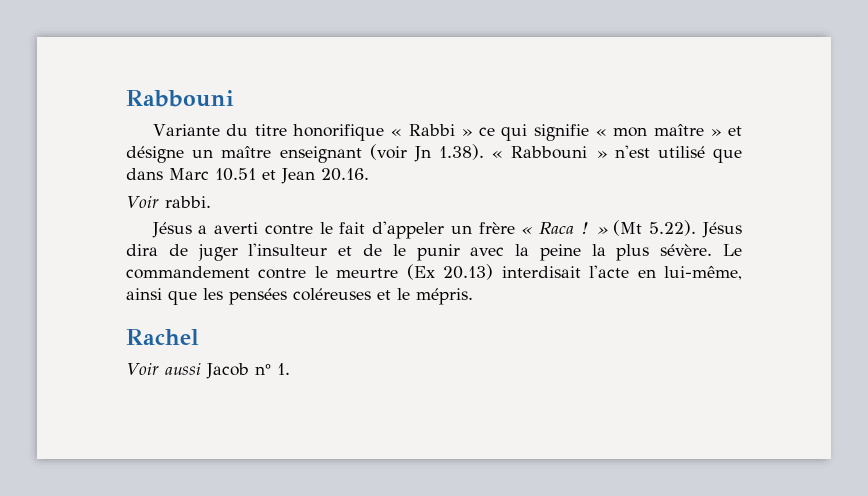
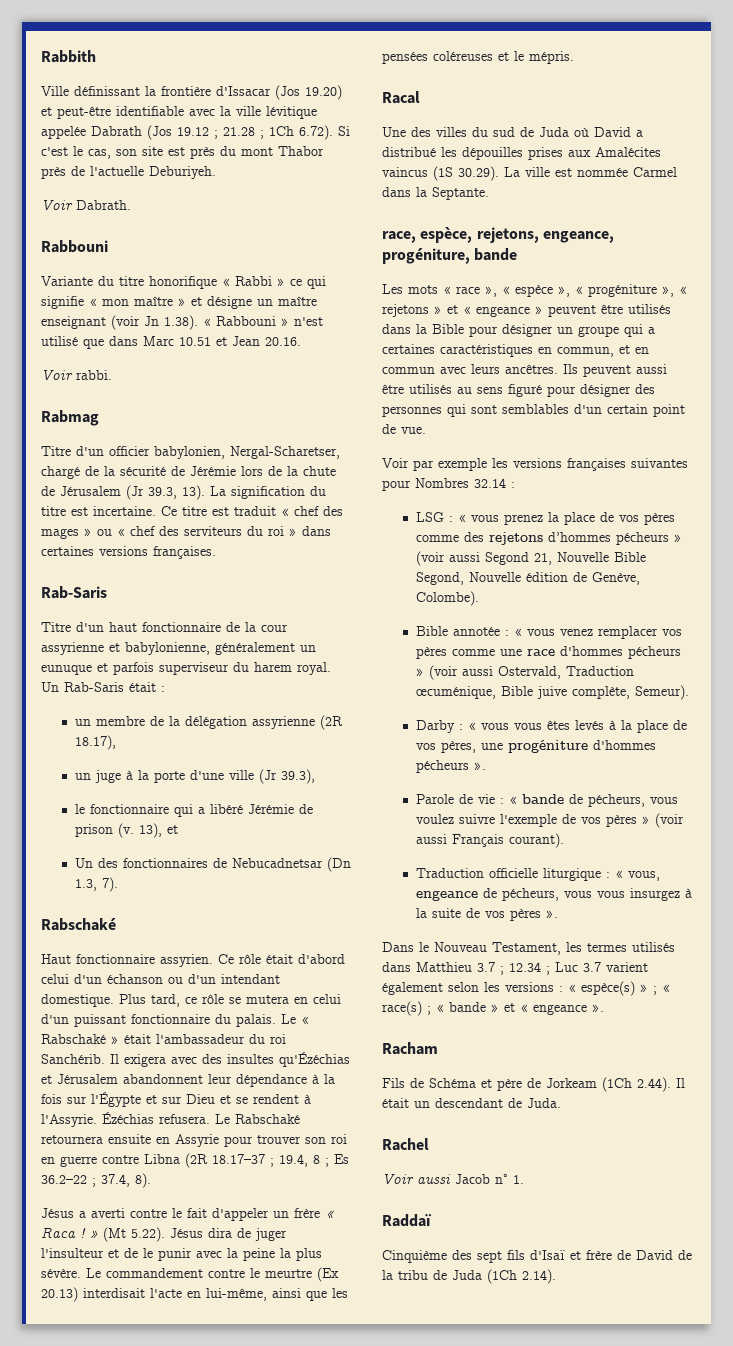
+ Rabbith
+ Ville définissant la frontière d'Issacar (Jos 19.20) et peut-être identifiable avec la ville lévitique appelée Dabrath (Jos 19.12 ; 21.28 ; 1Ch 6.72). Si c'est le cas, son site est près du mont Thabor près de l'actuelle Deburiyeh.
+ Voir Dabrath.
+ Rabmag
+ Titre d'un officier babylonien, Nergal-Scharetser, chargé de la sécurité de Jérémie lors de la chute de Jérusalem (Jr 39.3, 13). La signification du titre est incertaine. Ce titre est traduit « chef des mages » ou « chef des serviteurs du roi » dans certaines versions françaises.
+ Rab-Saris
+ Titre d'un haut fonctionnaire de la cour assyrienne et babylonienne, généralement un eunuque et parfois superviseur du harem royal. Un Rab-Saris était :
+ un membre de la délégation assyrienne (2R 18.17),
+ un juge à la porte d'une ville (Jr 39.3),
+ le fonctionnaire qui a libéré Jérémie de prison (v. 13), et
+ Un des fonctionnaires de Nebucadnetsar (Dn 1.3, 7).
+ Rabschaké
+ Haut fonctionnaire assyrien. Ce rôle était d'abord celui d'un échanson ou d'un intendant domestique. Plus tard, ce rôle se mutera en celui d'un puissant fonctionnaire du palais. Le « Rabschaké » était l'ambassadeur du roi Sanchérib. Il exigera avec des insultes qu'Ézéchias et Jérusalem abandonnent leur dépendance à la fois sur l'Égypte et sur Dieu et se rendent à l'Assyrie. Ézéchias refusera. Le Rabschaké retournera ensuite en Assyrie pour trouver son roi en guerre contre Libna (2R 18.17–37 ; 19.4, 8 ; Es 36.2–22 ; 37.4, 8).
+ Racal
+ Une des villes du sud de Juda où David a distribué les dépouilles prises aux Amalécites vaincus (1S 30.29). La ville est nommée Carmel dans la Septante.
+ race, espèce, rejetons, engeance, progéniture, bande
+ Les mots « race », « espèce », « progéniture », « rejetons » et « engeance » peuvent être utilisés dans la Bible pour désigner un groupe qui a certaines caractéristiques en commun, et en commun avec leurs ancêtres. Ils peuvent aussi être utilisés au sens figuré pour désigner des personnes qui sont semblables d'un certain point de vue.
+ Voir par exemple les versions françaises suivantes pour Nombres 32.14 :
+ LSG : « vous prenez la place de vos pères comme des rejetons d’hommes pécheurs » (voir aussi Segond 21, Nouvelle Bible Segond, Nouvelle édition de Genève, Colombe).
+ Bible annotée : « vous venez remplacer vos pères comme une race d'hommes pécheurs » (voir aussi Ostervald, Traduction œcuménique, Bible juive complète, Semeur).
+ Darby : « vous vous êtes levés à la place de vos pères, une progéniture d'hommes pécheurs ».
+ Parole de vie : « bande de pécheurs, vous voulez suivre l'exemple de vos pères » (voir aussi Français courant).
+ Traduction officielle liturgique : « vous, engeance de pécheurs, vous vous insurgez à la suite de vos pères ».
+ Dans le Nouveau Testament, les termes utilisés dans Matthieu 3.7 ; 12.34 ; Luc 3.7 varient également selon les versions : « espèce(s) » ; « race(s) ; « bande » et « engeance ».
+ Racham
+ Fils de Schéma et père de Jorkeam (1Ch 2.44). Il était un descendant de Juda.
+ Raddaï
+ Cinquième des sept fils d'Isaï et frère de David de la tribu de Juda (1Ch 2.14).

